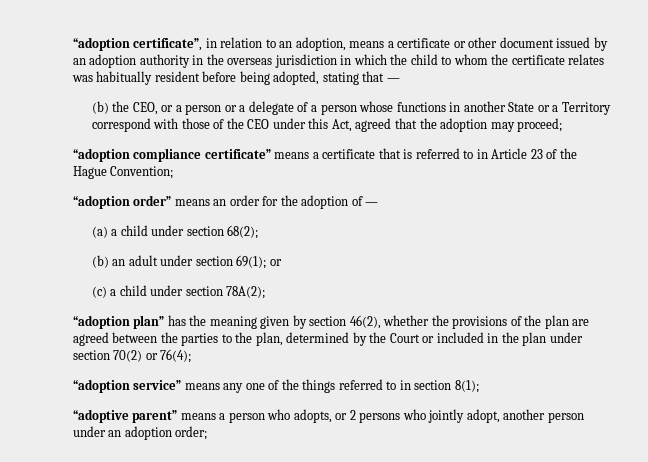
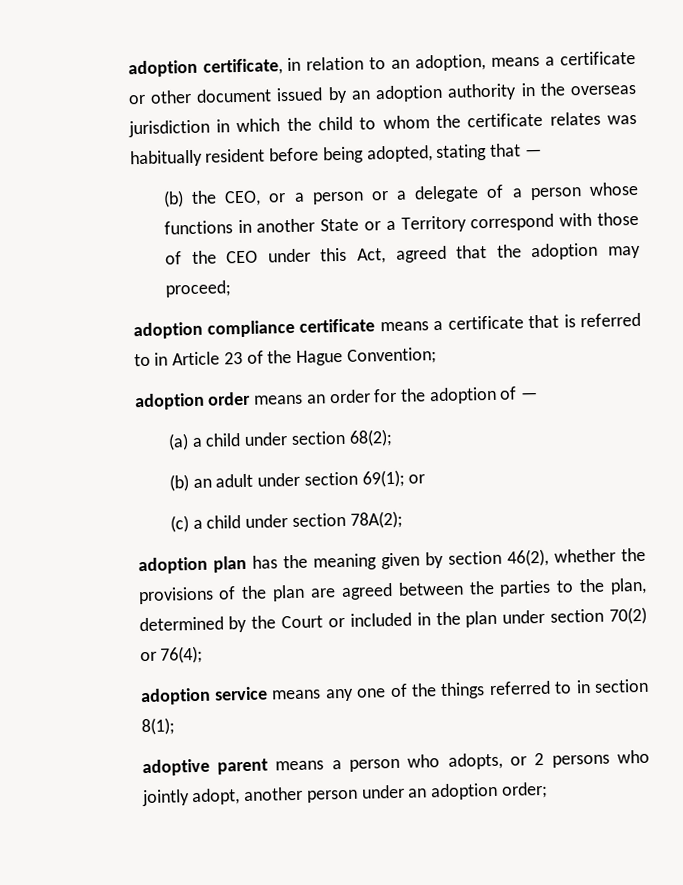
- “adoption certificate”, in relation to an adoption, means a certificate or other document issued by an adoption authority in the overseas jurisdiction in which the child to whom the certificate relates was habitually resident before being adopted, stating that —
+ adoption certificate, in relation to an adoption, means a certificate or other document issued by an adoption authority in the overseas jurisdiction in which the child to whom the certificate relates was habitually resident before being adopted, stating that —
- “adoption compliance certificate” means a certificate that is referred to in Article 23 of the Hague Convention;
+ adoption compliance certificate means a certificate that is referred to in Article 23 of the Hague Convention;
- “adoption order” means an order for the adoption of —
+ adoption order means an order for the adoption of —
- “adoption plan” has the meaning given by section 46(2), whether the provisions of the plan are agreed between the parties to the plan, determined by the Court or included in the plan under section 70(2) or 76(4);
+ adoption plan has the meaning given by section 46(2), whether the provisions of the plan are agreed between the parties to the plan, determined by the Court or included in the plan under section 70(2) or 76(4);
- “adoption service” means any one of the things referred to in section 8(1);
+ adoption service means any one of the things referred to in section 8(1);
- “adoptive parent” means a person who adopts, or 2 persons who jointly adopt, another person under an adoption order;
+ adoptive parent means a person who adopts, or 2 persons who jointly adopt, another person under an adoption order;

